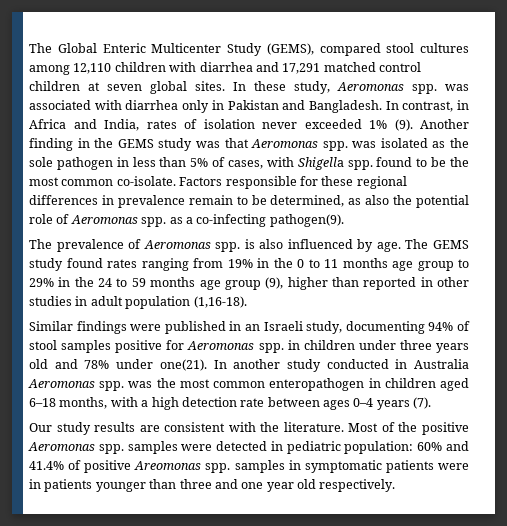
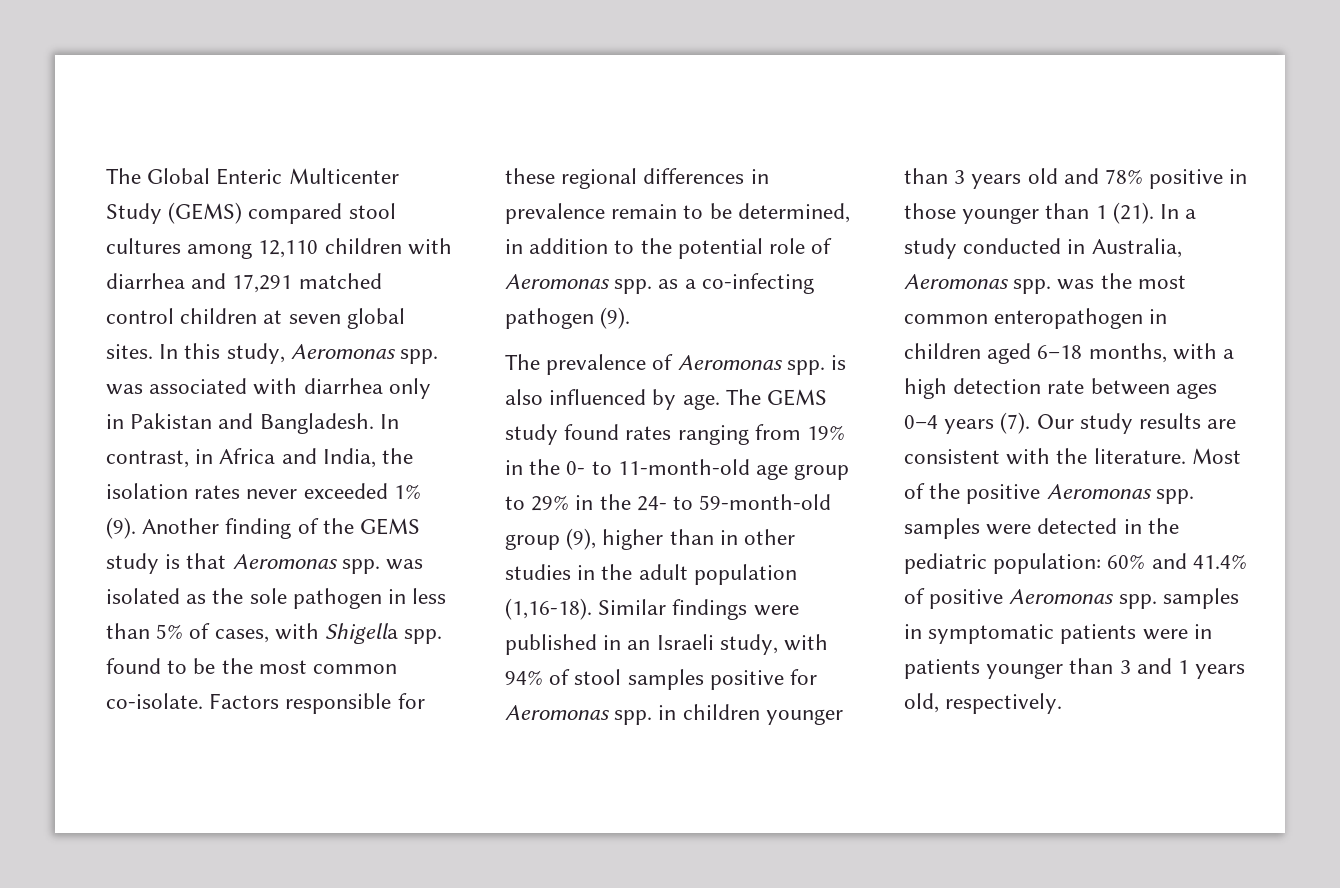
- The Global Enteric Multicenter Study (GEMS), compared stool cultures among 12,110 children with diarrhea and 17,291 matched control children at seven global sites.
+ The Global Enteric Multicenter Study (GEMS) compared stool cultures among 12,110 children with diarrhea and 17,291 matched control children at seven global sites.
- In these study, Aeromonas spp. was associated with diarrhea only in Pakistan and Bangladesh.
+ In this study, Aeromonas spp. was associated with diarrhea only in Pakistan and Bangladesh.
- In contrast, in Africa and India, rates of isolation never exceeded 1% (9).
+ In contrast, in Africa and India, the isolation rates never exceeded 1% (9).
- Another finding in the GEMS study was that Aeromonas spp. was isolated as the sole pathogen in less than 5% of cases, with Shigella spp. found to be the most common co-isolate.
+ Another finding of the GEMS study is that Aeromonas spp. was isolated as the sole pathogen in less than 5% of cases, with Shigella spp. found to be the most common co-isolate.
- Factors responsible for these regional differences in prevalence remain to be determined, as also the potential role of Aeromonas spp. as a co-infecting pathogen(9).
+ Factors responsible for these regional differences in prevalence remain to be determined, in addition to the potential role of Aeromonas spp. as a co-infecting pathogen (9).
- The GEMS study found rates ranging from 19% in the 0 to 11 months age group to 29% in the 24 to 59 months age group (9), higher than reported in other studies in adult population (1,16-18).
- Similar findings were published in an Israeli study, documenting 94% of stool samples positive for Aeromonas spp. in children under three years old and 78% under one(21). In another study conducted in Australia Aeromonas spp. was the most common enteropathogen in children aged 6–18 months, with a high detection rate between ages 0–4 years (7).
- Our study results are consistent with the literature.
+ The GEMS study found rates ranging from 19% in the 0- to 11-month-old age group to 29% in the 24- to 59-month-old group (9), higher than in other studies in the adult population (1,16-18). Similar findings were published in an Israeli study, with 94% of stool samples positive for Aeromonas spp. in children younger than 3 years old and 78% positive in those younger than 1 (21). In a study conducted in Australia, Aeromonas spp. was the most common enteropathogen in children aged 6–18 months, with a high detection rate between ages 0–4 years (7). Our study results are consistent with the literature.
- Most of the positive Aeromonas spp. samples were detected in pediatric population: 60% and 41.4% of positive Areomonas spp. samples in symptomatic patients were in patients younger than three and one year old respectively.
+ Most of the positive Aeromonas spp. samples were detected in the pediatric population: 60% and 41.4% of positive Aeromonas spp. samples in symptomatic patients were in patients younger than 3 and 1 years old, respectively.

